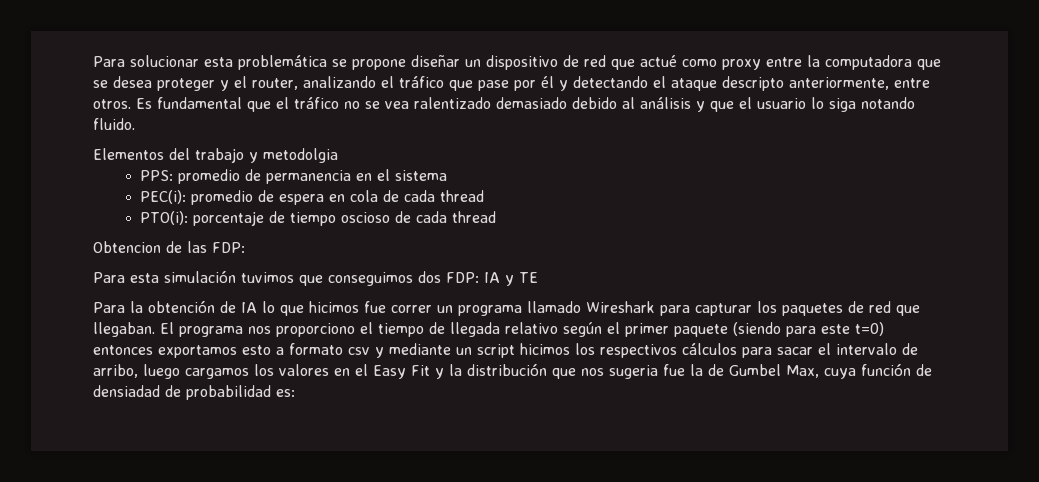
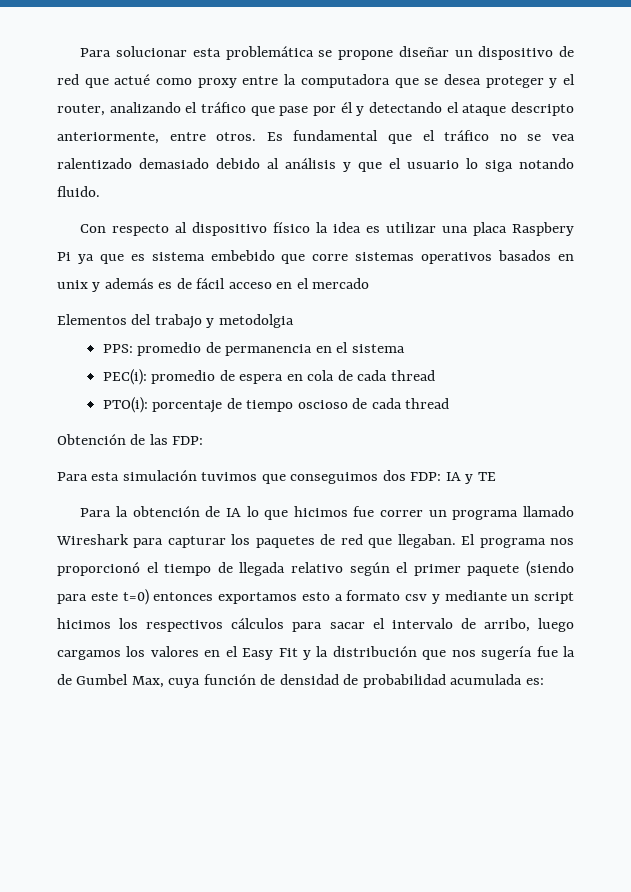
+ Con respecto al dispositivo físico la idea es utilizar una placa Raspbery Pi ya que es sistema embebido que corre sistemas operativos basados en unix y además es de fácil acceso en el mercado
- Obtencion de las FDP:
+ Obtención de las FDP:
- El programa nos proporciono el tiempo de llegada relativo según el primer paquete (siendo para este t=0) entonces exportamos esto a formato csv y mediante un script hicimos los respectivos cálculos para sacar el intervalo de arribo, luego cargamos los valores en el Easy Fit y la distribución que nos sugeria fue la de Gumbel Max, cuya función de densiadad de probabilidad es:
+ El programa nos proporcionó el tiempo de llegada relativo según el primer paquete (siendo para este t=0) entonces exportamos esto a formato csv y mediante un script hicimos los respectivos cálculos para sacar el intervalo de arribo, luego cargamos los valores en el Easy Fit y la distribución que nos sugería fue la de Gumbel Max, cuya función de densidad de probabilidad acumulada es:

